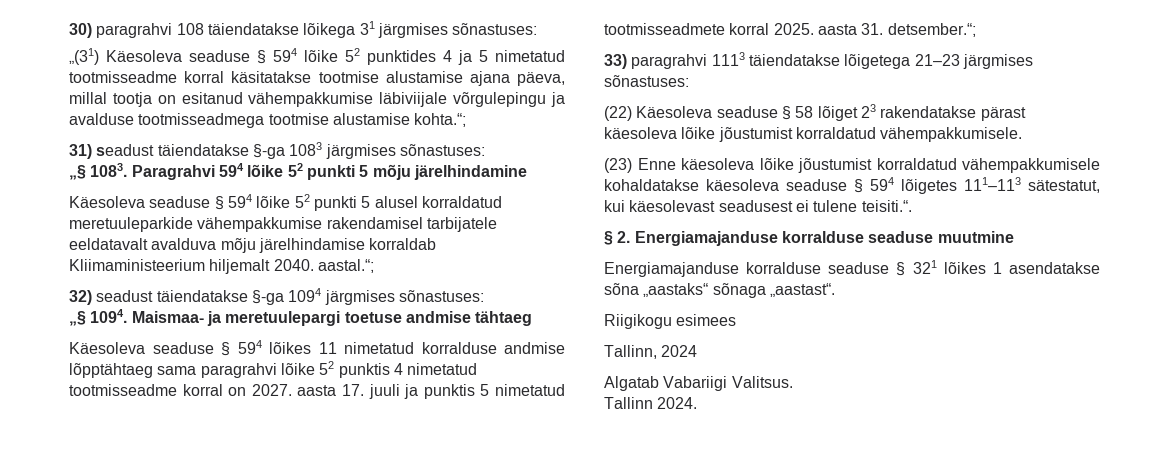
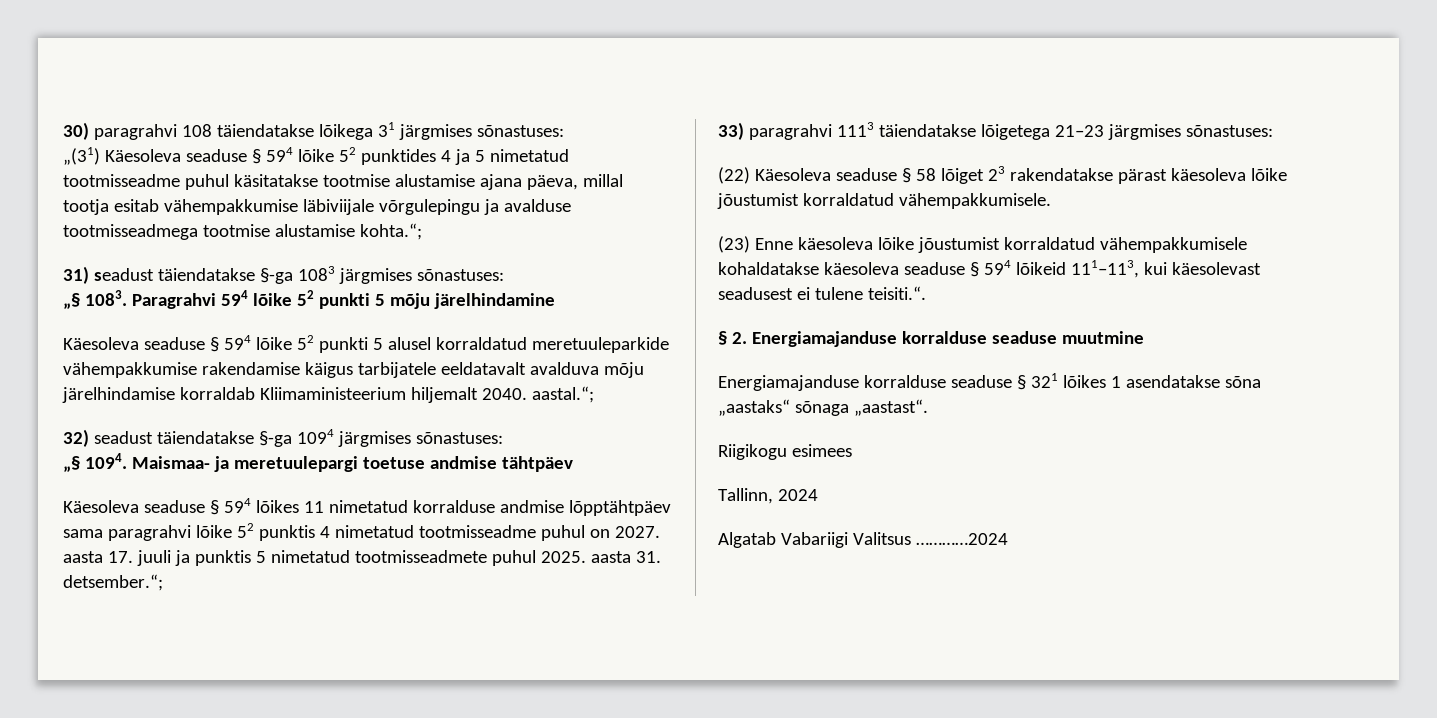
- „(31) Käesoleva seaduse § 594 lõike 52 punktides 4 ja 5 nimetatud tootmisseadme korral käsitatakse tootmise alustamise ajana päeva, millal tootja on esitanud vähempakkumise läbiviijale võrgulepingu ja avalduse tootmisseadmega tootmise alustamise kohta.“;
+ „(31) Käesoleva seaduse § 594 lõike 52 punktides 4 ja 5 nimetatud tootmisseadme puhul käsitatakse tootmise alustamise ajana päeva, millal tootja esitab vähempakkumise läbiviijale võrgulepingu ja avalduse tootmisseadmega tootmise alustamise kohta.“;
- Käesoleva seaduse § 594 lõike 52 punkti 5 alusel korraldatud meretuuleparkide vähempakkumise rakendamisel tarbijatele eeldatavalt avalduva mõju järelhindamise korraldab Kliimaministeerium hiljemalt 2040. aastal.“;
+ Käesoleva seaduse § 594 lõike 52 punkti 5 alusel korraldatud meretuuleparkide vähempakkumise rakendamise käigus tarbijatele eeldatavalt avalduva mõju järelhindamise korraldab Kliimaministeerium hiljemalt 2040. aastal.“;
- Maismaa- ja meretuulepargi toetuse andmise tähtaeg
+ Maismaa- ja meretuulepargi toetuse andmise tähtpäev
- Käesoleva seaduse § 594 lõikes 11 nimetatud korralduse andmise lõpptähtaeg sama paragrahvi lõike 52 punktis 4 nimetatud tootmisseadme korral on 2027. aasta 17. juuli ja punktis 5 nimetatud tootmisseadmete korral 2025. aasta 31. detsember.“;
+ Käesoleva seaduse § 594 lõikes 11 nimetatud korralduse andmise lõpptähtpäev sama paragrahvi lõike 52 punktis 4 nimetatud tootmisseadme puhul on 2027. aasta 17. juuli ja punktis 5 nimetatud tootmisseadmete puhul 2025. aasta 31. detsember.“;
- (23) Enne käesoleva lõike jõustumist korraldatud vähempakkumisele kohaldatakse käesoleva seaduse § 594 lõigetes 111–113 sätestatut, kui käesolevast seadusest ei tulene teisiti.“.
+ (23) Enne käesoleva lõike jõustumist korraldatud vähempakkumisele kohaldatakse käesoleva seaduse § 594 lõikeid 111–113, kui käesolevast seadusest ei tulene teisiti.“.
- Algatab Vabariigi Valitsus.
- Tallinn 2024.
+ Algatab Vabariigi Valitsus …………2024

